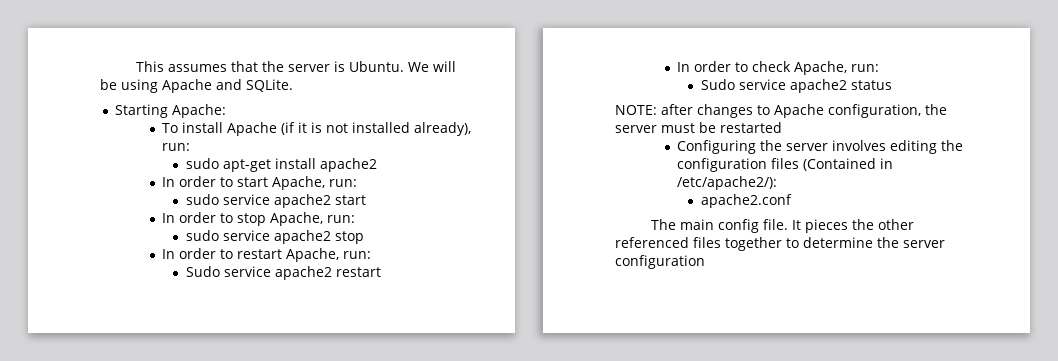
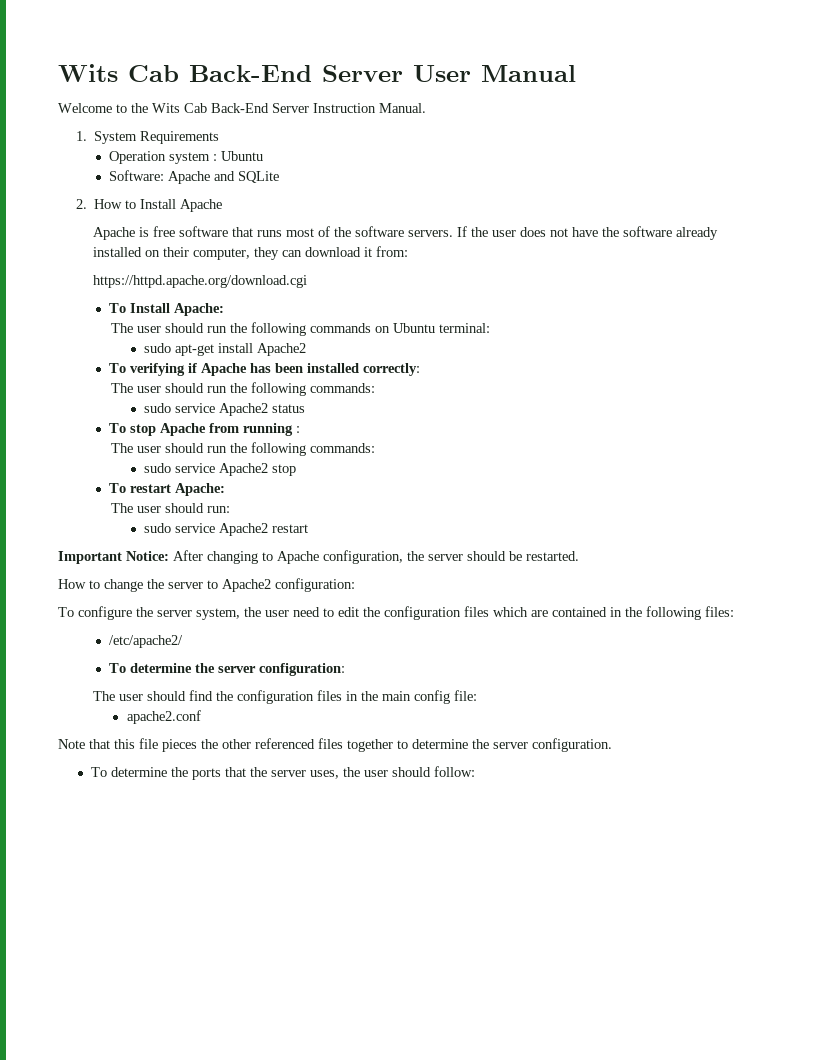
- This assumes that the server is Ubuntu. We will be using Apache and SQLite.
- Starting Apache:
- To install Apache (if it is not installed already), run:
- sudo apt-get install apache2
- In order to start Apache, run:
- sudo service apache2 start
- In order to stop Apache, run:
- sudo service apache2 stop
- In order to restart Apache, run:
- Sudo service apache2 restart
- In order to check Apache, run:
- Sudo service apache2 status
- NOTE: after changes to Apache configuration, the server must be restarted
- Configuring the server involves editing the configuration files (Contained in /etc/apache2/):
+ Wits Cab Back-End Server User Manual
+ Welcome to the Wits Cab Back-End Server Instruction Manual.
+ 1. System Requirements
+ Operation system : Ubuntu
+ Software: Apache and SQLite
+ 2. How to Install Apache
+ Apache is free software that runs most of the software servers. If the user does not have the software already installed on their computer, they can download it from:
+ https://httpd.apache.org/download.cgi
+ To Install Apache:
+ The user should run the following commands on Ubuntu terminal:
+ sudo apt-get install Apache2
+ To verifying if Apache has been installed correctly:
+ The user should run the following commands:
+ sudo service Apache2 status
+ To stop Apache from running :
+ The user should run the following commands:
+ sudo service Apache2 stop
+ To restart Apache:
+ The user should run:
+ sudo service Apache2 restart
+ Important Notice: After changing to Apache configuration, the server should be restarted.
+ How to change the server to Apache2 configuration:
+ To configure the server system, the user need to edit the configuration files which are contained in the following files:
+ /etc/apache2/
+ To determine the server configuration:
+ The user should find the configuration files in the main config file:
  apache2.conf
- The main config file. It pieces the other referenced files together to determine the server configuration
+ Note that this file pieces the other referenced files together to determine the server configuration.
+ To determine the ports that the server uses, the user should follow:

